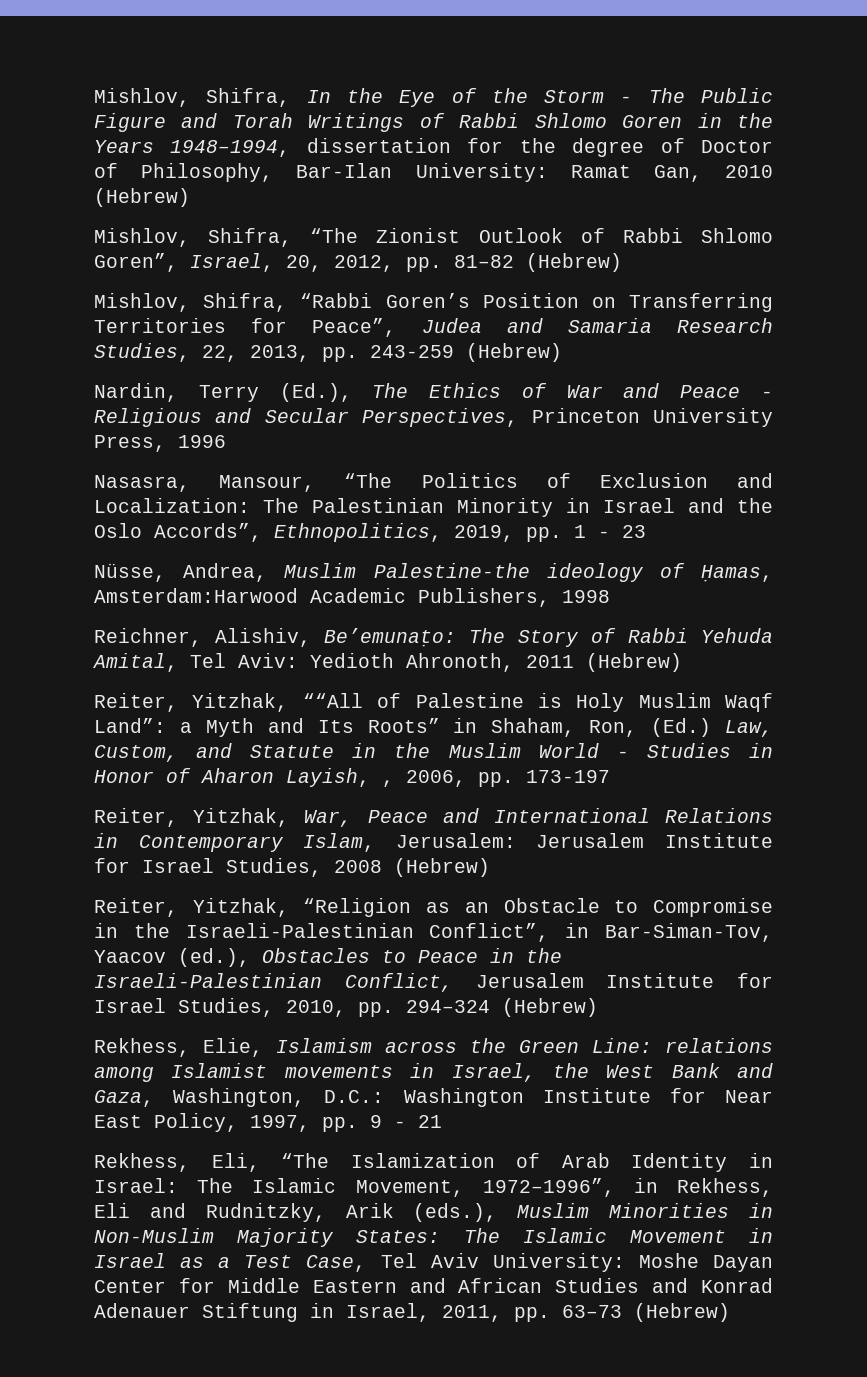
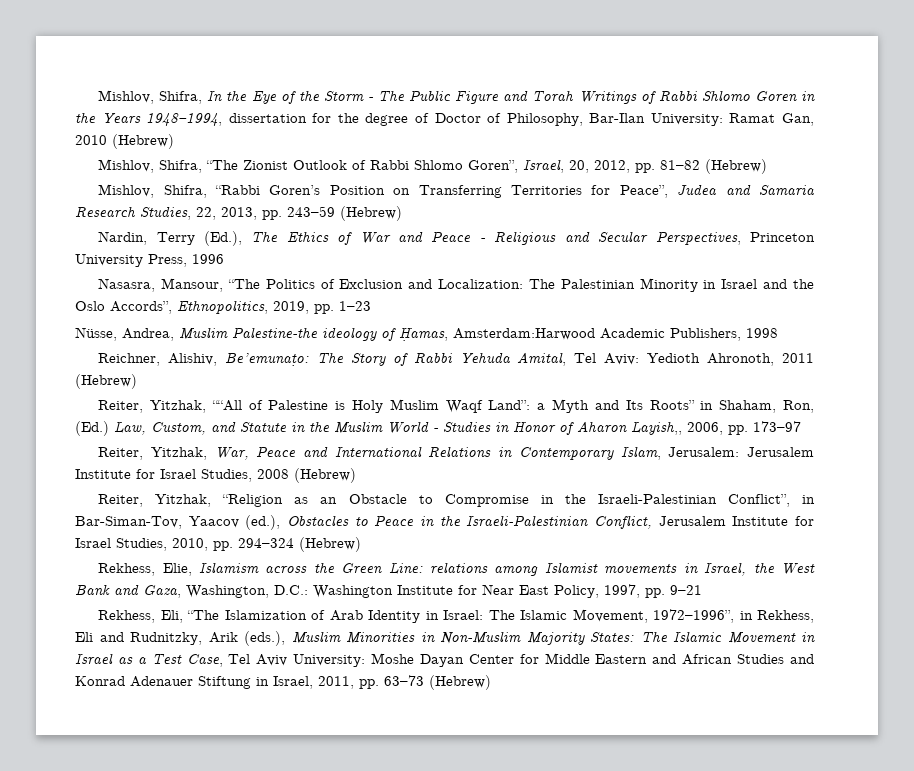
- Mishlov, Shifra, “Rabbi Goren’s Position on Transferring Territories for Peace”, Judea and Samaria Research Studies, 22, 2013, pp. 243-259 (Hebrew)
+ Mishlov, Shifra, “Rabbi Goren’s Position on Transferring Territories for Peace”, Judea and Samaria Research Studies, 22, 2013, pp. 243–59 (Hebrew)
- Nasasra, Mansour, “The Politics of Exclusion and Localization: The Palestinian Minority in Israel and the Oslo Accords”, Ethnopolitics, 2019, pp. 1 - 23
+ Nasasra, Mansour, “The Politics of Exclusion and Localization: The Palestinian Minority in Israel and the Oslo Accords”, Ethnopolitics, 2019, pp. 1–23
- Reiter, Yitzhak, ““All of Palestine is Holy Muslim Waqf Land”: a Myth and Its Roots” in Shaham, Ron, (Ed.) Law, Custom, and Statute in the Muslim World - Studies in Honor of Aharon Layish, , 2006, pp. 173-197
+ Reiter, Yitzhak, ““All of Palestine is Holy Muslim Waqf Land”: a Myth and Its Roots” in Shaham, Ron, (Ed.) Law, Custom, and Statute in the Muslim World - Studies in Honor of Aharon Layish,, 2006, pp. 173–97
- Rekhess, Elie, Islamism across the Green Line: relations among Islamist movements in Israel, the West Bank and Gaza, Washington, D.C.: Washington Institute for Near East Policy, 1997, pp. 9 - 21
+ Rekhess, Elie, Islamism across the Green Line: relations among Islamist movements in Israel, the West Bank and Gaza, Washington, D.C.: Washington Institute for Near East Policy, 1997, pp. 9–21

